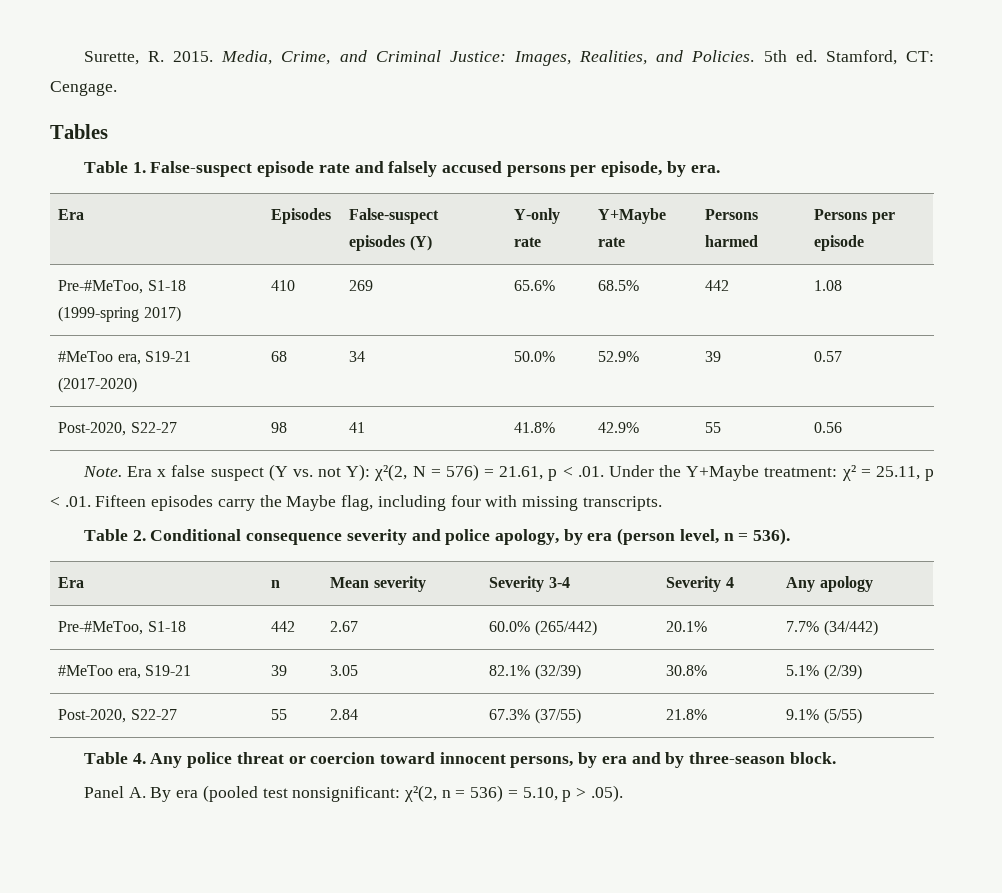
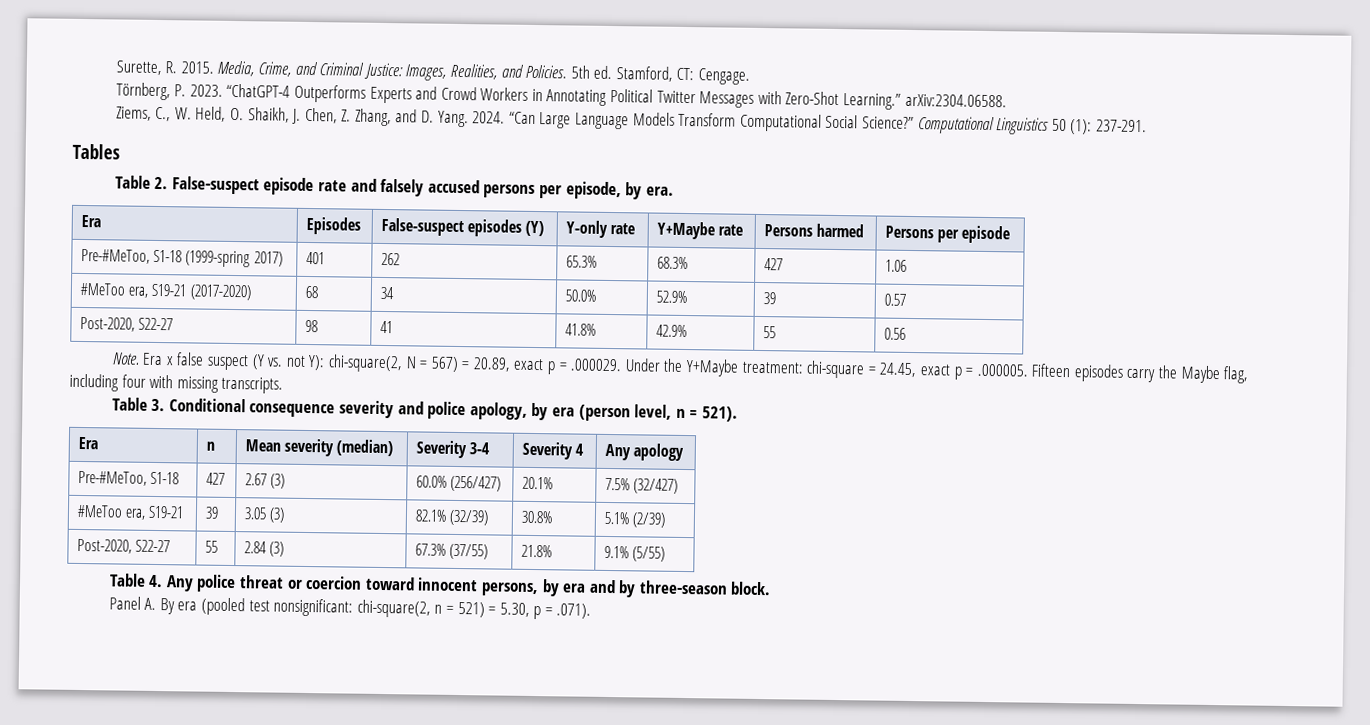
+ Törnberg, P. 2023. “ChatGPT-4 Outperforms Experts and Crowd Workers in Annotating Political Twitter Messages with Zero-Shot Learning.” arXiv:2304.06588.
+ Ziems, C., W. Held, O. Shaikh, J. Chen, Z. Zhang, and D. Yang. 2024. “Can Large Language Models Transform Computational Social Science?” Computational Linguistics 50 (1): 237-291.
- Table 1. False-suspect episode rate and falsely accused persons per episode, by era.
+ Table 2. False-suspect episode rate and falsely accused persons per episode, by era.
- Pre-#MeToo, S1-18 (1999-spring 2017) | 410 | 269 | 65.6% | 68.5% | 442 | 1.08
+ Pre-#MeToo, S1-18 (1999-spring 2017) | 401 | 262 | 65.3% | 68.3% | 427 | 1.06
- Era x false suspect (Y vs. not Y): χ²(2, N = 576) = 21.61, p < .01. Under the Y+Maybe treatment: χ² = 25.11, p < .01. Fifteen episodes carry the Maybe flag, including four with missing transcripts.
+ Era x false suspect (Y vs. not Y): chi-square(2, N = 567) = 20.89, exact p = .000029. Under the Y+Maybe treatment: chi-square = 24.45, exact p = .000005. Fifteen episodes carry the Maybe flag, including four with missing transcripts.
- Table 2. Conditional consequence severity and police apology, by era (person level, n = 536).
+ Table 3. Conditional consequence severity and police apology, by era (person level, n = 521).
- Era | n | Mean severity | Severity 3-4 | Severity 4 | Any apology
+ Era | n | Mean severity (median) | Severity 3-4 | Severity 4 | Any apology
- Pre-#MeToo, S1-18 | 442 | 2.67 | 60.0% (265/442) | 20.1% | 7.7% (34/442)
+ Pre-#MeToo, S1-18 | 427 | 2.67 (3) | 60.0% (256/427) | 20.1% | 7.5% (32/427)
- #MeToo era, S19-21 | 39 | 3.05 | 82.1% (32/39) | 30.8% | 5.1% (2/39)
+ #MeToo era, S19-21 | 39 | 3.05 (3) | 82.1% (32/39) | 30.8% | 5.1% (2/39)
- Post-2020, S22-27 | 55 | 2.84 | 67.3% (37/55) | 21.8% | 9.1% (5/55)
+ Post-2020, S22-27 | 55 | 2.84 (3) | 67.3% (37/55) | 21.8% | 9.1% (5/55)
- Panel A. By era (pooled test nonsignificant: χ²(2, n = 536) = 5.10, p > .05).
+ Panel A. By era (pooled test nonsignificant: chi-square(2, n = 521) = 5.30, p = .071).

